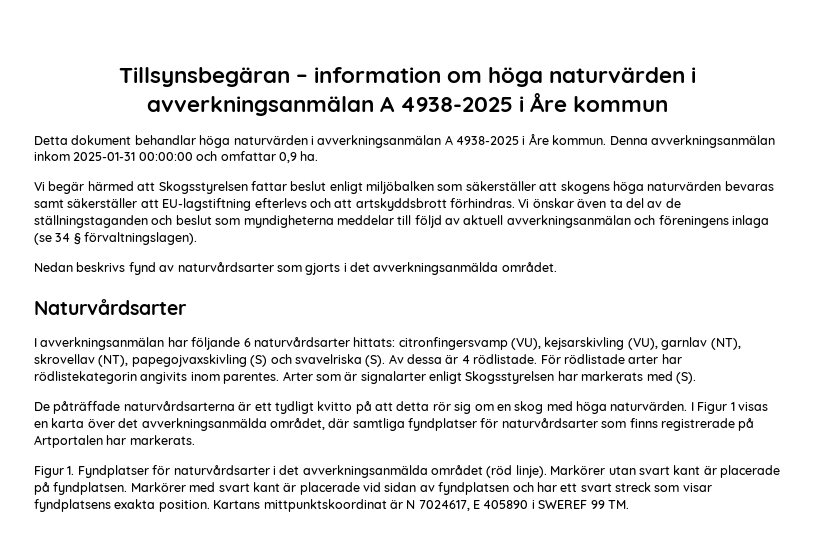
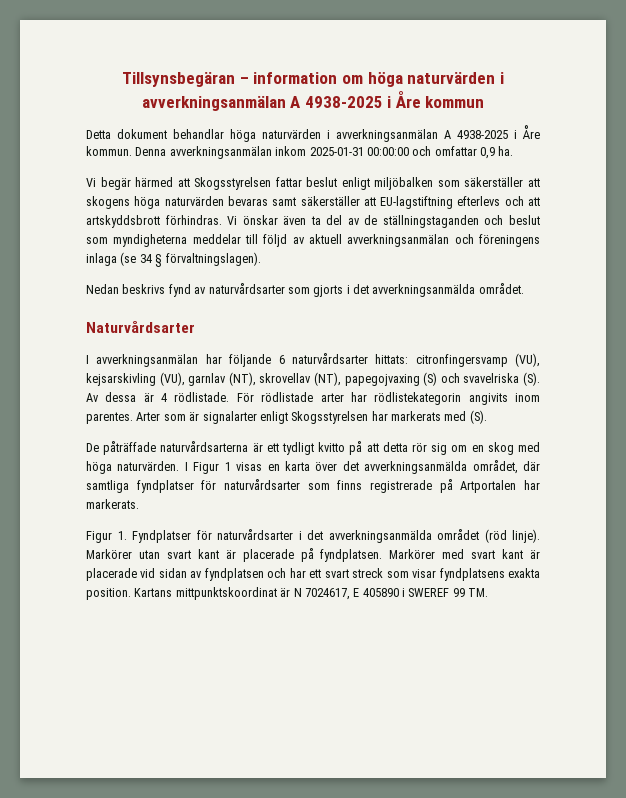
- I avverkningsanmälan har följande 6 naturvårdsarter hittats: citronfingersvamp (VU), kejsarskivling (VU), garnlav (NT), skrovellav (NT), papegojvaxskivling (S) och svavelriska (S). Av dessa är 4 rödlistade.
+ I avverkningsanmälan har följande 6 naturvårdsarter hittats: citronfingersvamp (VU), kejsarskivling (VU), garnlav (NT), skrovellav (NT), papegojvaxing (S) och svavelriska (S). Av dessa är 4 rödlistade.

